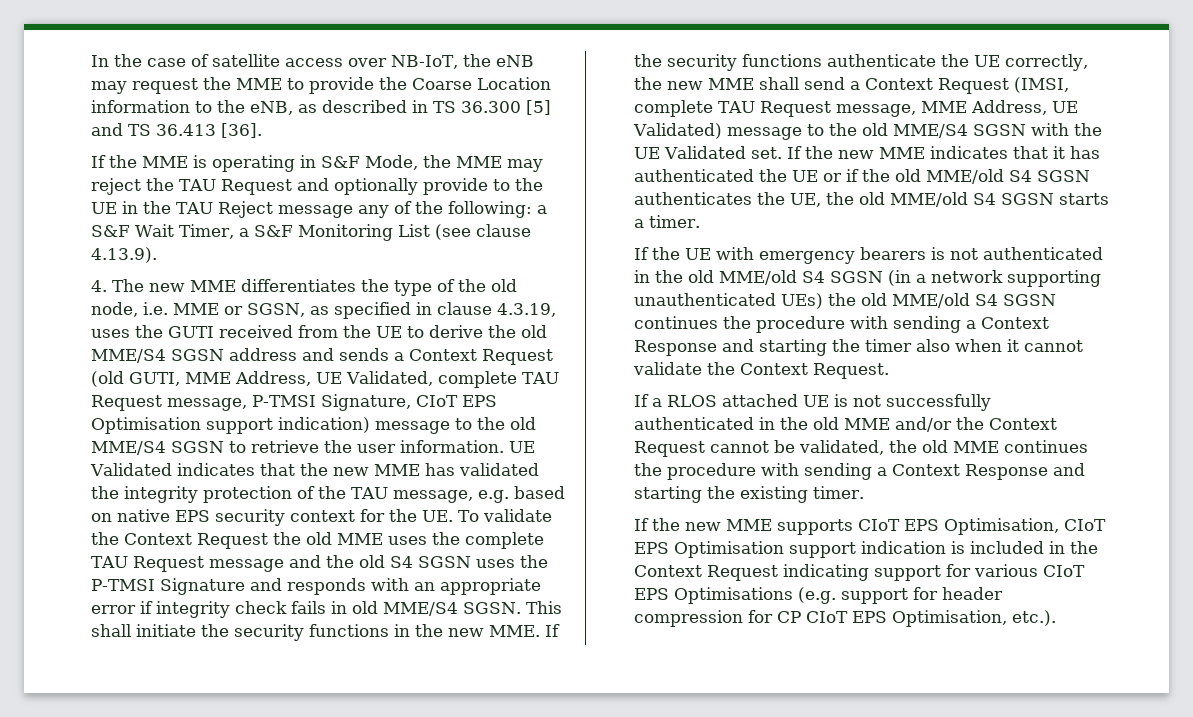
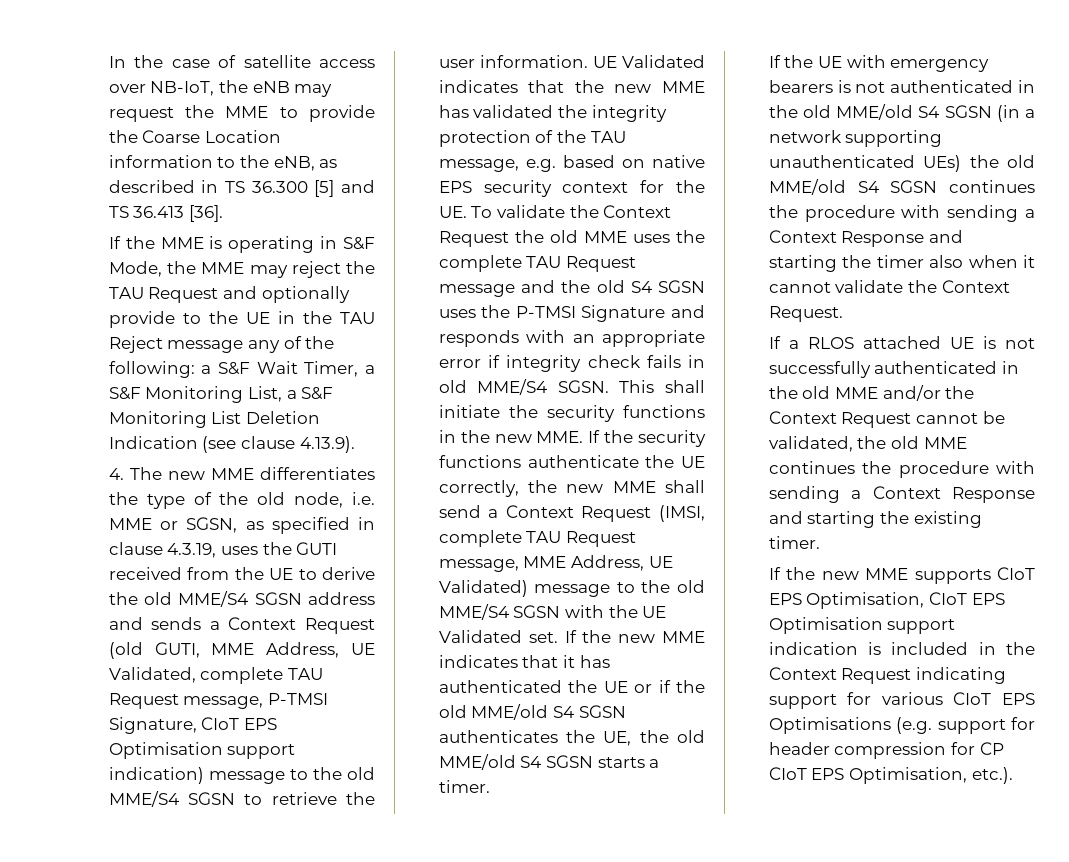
- If the MME is operating in S&F Mode, the MME may reject the TAU Request and optionally provide to the UE in the TAU Reject message any of the following: a S&F Wait Timer, a S&F Monitoring List (see clause 4.13.9).
+ If the MME is operating in S&F Mode, the MME may reject the TAU Request and optionally provide to the UE in the TAU Reject message any of the following: a S&F Wait Timer, a S&F Monitoring List, a S&F Monitoring List Deletion Indication (see clause 4.13.9).

